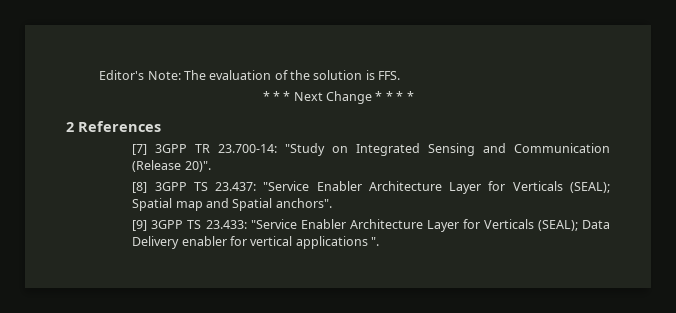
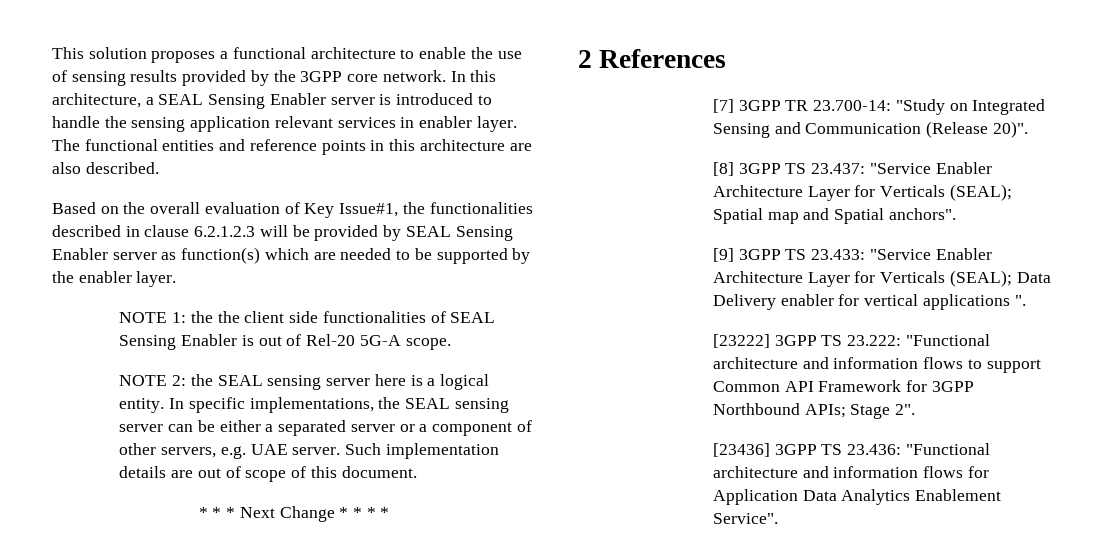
- Editor's Note: The evaluation of the solution is FFS.
+ This solution proposes a functional architecture to enable the use of sensing results provided by the 3GPP core network. In this architecture, a SEAL Sensing Enabler server is introduced to handle the sensing application relevant services in enabler layer. The functional entities and reference points in this architecture are also described.
+ Based on the overall evaluation of Key Issue#1, the functionalities described in clause 6.2.1.2.3 will be provided by SEAL Sensing Enabler server as function(s) which are needed to be supported by the enabler layer.
+ NOTE 1: the the client side functionalities of SEAL Sensing Enabler is out of Rel-20 5G-A scope.
+ NOTE 2: the SEAL sensing server here is a logical entity. In specific implementations, the SEAL sensing server can be either a separated server or a component of other servers, e.g. UAE server. Such implementation details are out of scope of this document.
+ [23222] 3GPP TS 23.222: "Functional architecture and information flows to support Common API Framework for 3GPP Northbound APIs; Stage 2".
+ [23436] 3GPP TS 23.436: "Functional architecture and information flows for Application Data Analytics Enablement Service".

